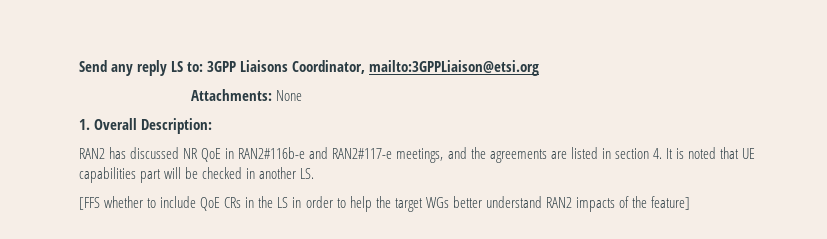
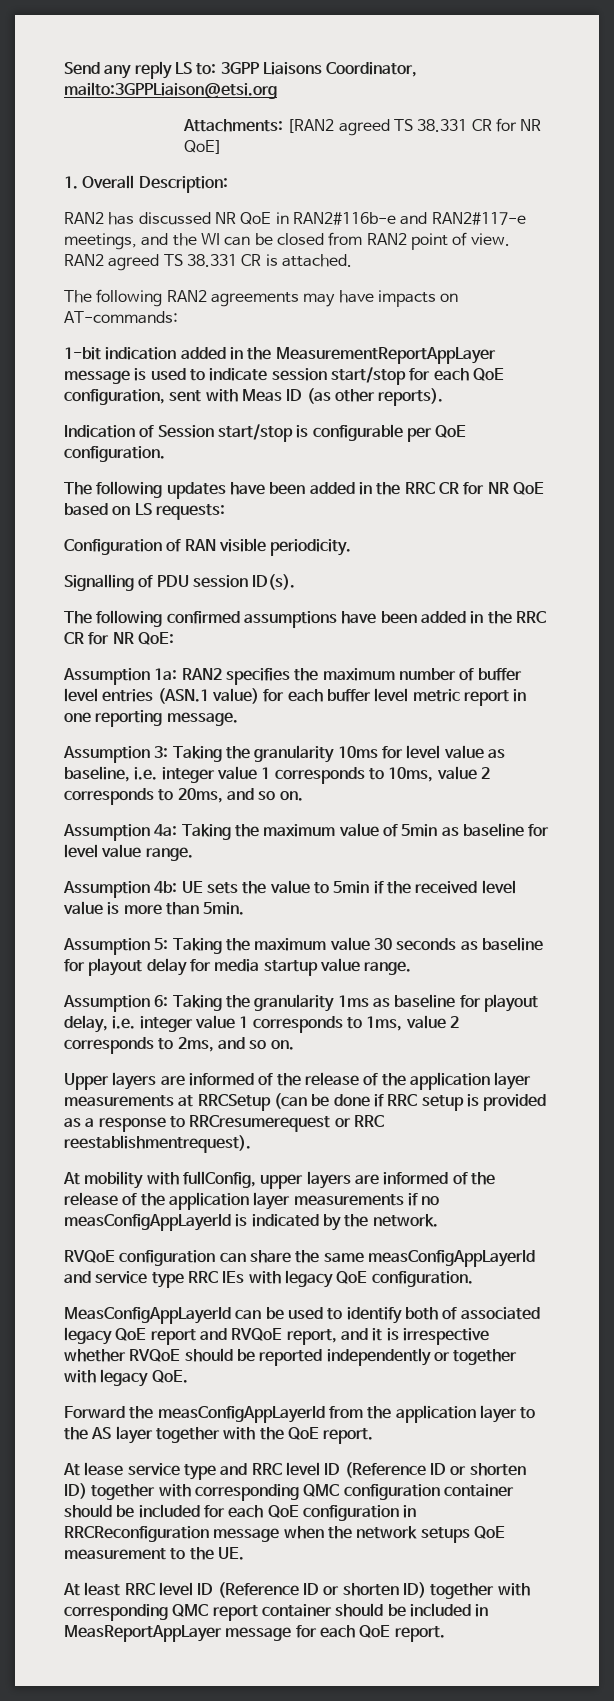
- Attachments: None
+ Attachments: [RAN2 agreed TS 38.331 CR for NR QoE]
- RAN2 has discussed NR QoE in RAN2#116b-e and RAN2#117-e meetings, and the agreements are listed in section 4. It is noted that UE capabilities part will be checked in another LS.
- [FFS whether to include QoE CRs in the LS in order to help the target WGs better understand RAN2 impacts of the feature]
+ RAN2 has discussed NR QoE in RAN2#116b-e and RAN2#117-e meetings, and the WI can be closed from RAN2 point of view. RAN2 agreed TS 38.331 CR is attached.
+ The following RAN2 agreements may have impacts on AT-commands:
+ 1-bit indication added in the MeasurementReportAppLayer message is used to indicate session start/stop for each QoE configuration, sent with Meas ID (as other reports).
+ Indication of Session start/stop is configurable per QoE configuration.
+ The following updates have been added in the RRC CR for NR QoE based on LS requests:
+ Configuration of RAN visible periodicity.
+ Signalling of PDU session ID(s).
+ The following confirmed assumptions have been added in the RRC CR for NR QoE:
+ Assumption 1a: RAN2 specifies the maximum number of buffer level entries (ASN.1 value) for each buffer level metric report in one reporting message.
+ Assumption 3: Taking the granularity 10ms for level value as baseline, i.e. integer value 1 corresponds to 10ms, value 2 corresponds to 20ms, and so on.
+ Assumption 4a: Taking the maximum value of 5min as baseline for level value range.
+ Assumption 4b: UE sets the value to 5min if the received level value is more than 5min.
+ Assumption 5: Taking the maximum value 30 seconds as baseline for playout delay for media startup value range.
+ Assumption 6: Taking the granularity 1ms as baseline for playout delay, i.e. integer value 1 corresponds to 1ms, value 2 corresponds to 2ms, and so on.
+ Upper layers are informed of the release of the application layer measurements at RRCSetup (can be done if RRC setup is provided as a response to RRCresumerequest or RRC reestablishmentrequest).
+ At mobility with fullConfig, upper layers are informed of the release of the application layer measurements if no measConfigAppLayerId is indicated by the network.
+ RVQoE configuration can share the same measConfigAppLayerId and service type RRC IEs with legacy QoE configuration.
+ MeasConfigAppLayerId can be used to identify both of associated legacy QoE report and RVQoE report, and it is irrespective whether RVQoE should be reported independently or together with legacy QoE.
+ Forward the measConfigAppLayerId from the application layer to the AS layer together with the QoE report.
+ At lease service type and RRC level ID (Reference ID or shorten ID) together with corresponding QMC configuration container should be included for each QoE configuration in RRCReconfiguration message when the network setups QoE measurement to the UE.
+ At least RRC level ID (Reference ID or shorten ID) together with corresponding QMC report container should be included in MeasReportAppLayer message for each QoE report.

